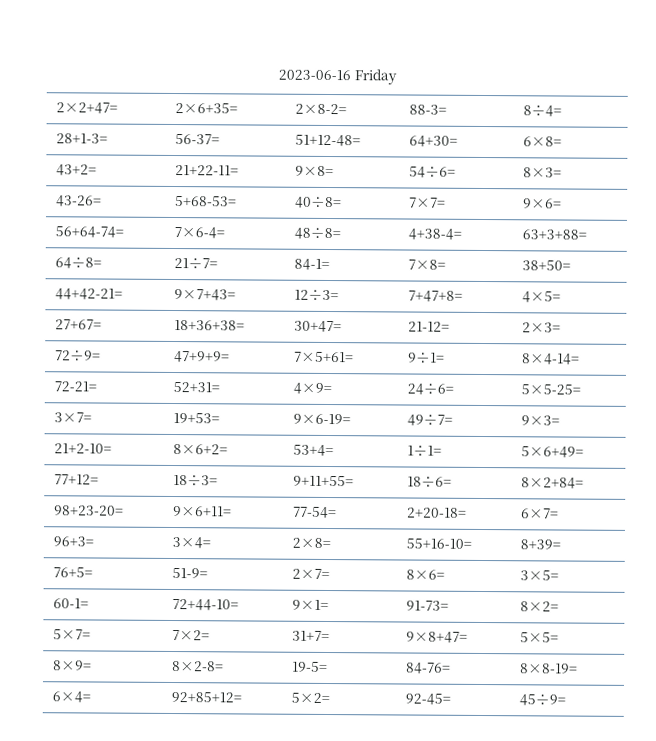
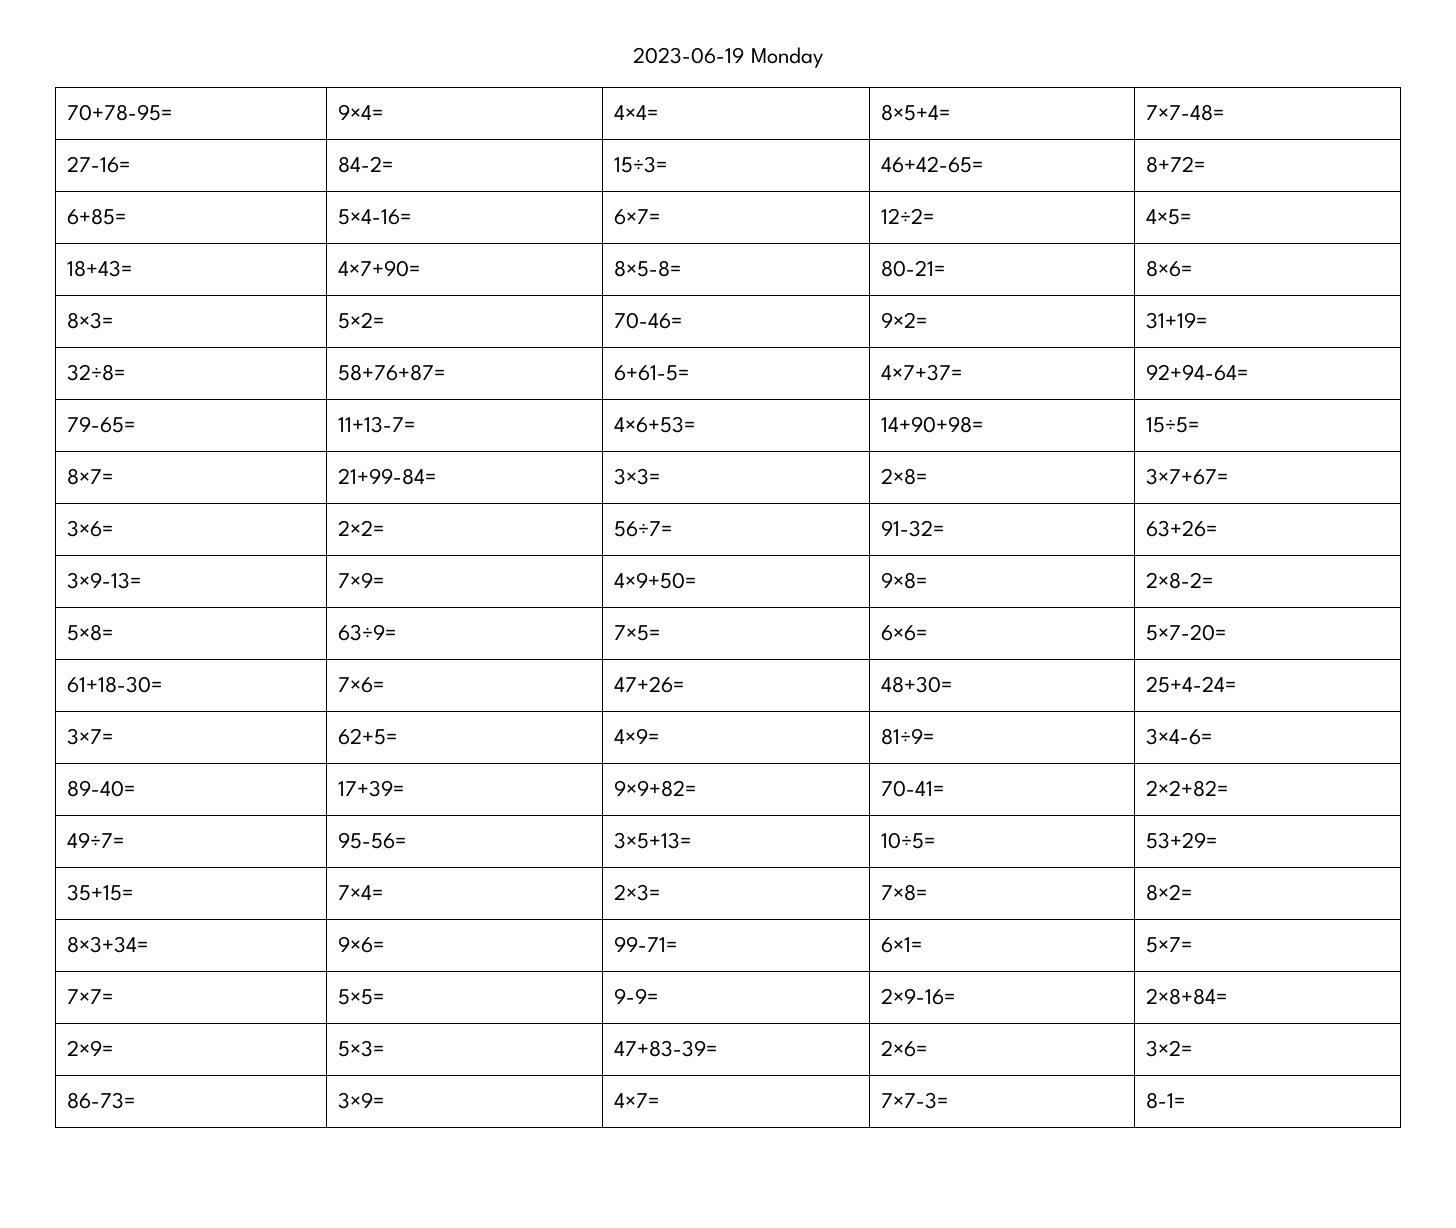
- 2023-06-16 Friday
- 2×2+47= | 2×6+35= | 2×8-2= | 88-3= | 8÷4=
- 28+1-3= | 56-37= | 51+12-48= | 64+30= | 6×8=
- 43+2= | 21+22-11= | 9×8= | 54÷6= | 8×3=
- 43-26= | 5+68-53= | 40÷8= | 7×7= | 9×6=
- 56+64-74= | 7×6-4= | 48÷8= | 4+38-4= | 63+3+88=
- 64÷8= | 21÷7= | 84-1= | 7×8= | 38+50=
- 44+42-21= | 9×7+43= | 12÷3= | 7+47+8= | 4×5=
- 27+67= | 18+36+38= | 30+47= | 21-12= | 2×3=
- 72÷9= | 47+9+9= | 7×5+61= | 9÷1= | 8×4-14=
- 72-21= | 52+31= | 4×9= | 24÷6= | 5×5-25=
- 3×7= | 19+53= | 9×6-19= | 49÷7= | 9×3=
- 21+2-10= | 8×6+2= | 53+4= | 1÷1= | 5×6+49=
- 77+12= | 18÷3= | 9+11+55= | 18÷6= | 8×2+84=
- 98+23-20= | 9×6+11= | 77-54= | 2+20-18= | 6×7=
- 96+3= | 3×4= | 2×8= | 55+16-10= | 8+39=
- 76+5= | 51-9= | 2×7= | 8×6= | 3×5=
- 60-1= | 72+44-10= | 9×1= | 91-73= | 8×2=
- 5×7= | 7×2= | 31+7= | 9×8+47= | 5×5=
- 8×9= | 8×2-8= | 19-5= | 84-76= | 8×8-19=
- 6×4= | 92+85+12= | 5×2= | 92-45= | 45÷9=
+ 2023-06-19 Monday
+ 70+78-95= | 9×4= | 4×4= | 8×5+4= | 7×7-48=
+ 27-16= | 84-2= | 15÷3= | 46+42-65= | 8+72=
+ 6+85= | 5×4-16= | 6×7= | 12÷2= | 4×5=
+ 18+43= | 4×7+90= | 8×5-8= | 80-21= | 8×6=
+ 8×3= | 5×2= | 70-46= | 9×2= | 31+19=
+ 32÷8= | 58+76+87= | 6+61-5= | 4×7+37= | 92+94-64=
+ 79-65= | 11+13-7= | 4×6+53= | 14+90+98= | 15÷5=
+ 8×7= | 21+99-84= | 3×3= | 2×8= | 3×7+67=
+ 3×6= | 2×2= | 56÷7= | 91-32= | 63+26=
+ 3×9-13= | 7×9= | 4×9+50= | 9×8= | 2×8-2=
+ 5×8= | 63÷9= | 7×5= | 6×6= | 5×7-20=
+ 61+18-30= | 7×6= | 47+26= | 48+30= | 25+4-24=
+ 3×7= | 62+5= | 4×9= | 81÷9= | 3×4-6=
+ 89-40= | 17+39= | 9×9+82= | 70-41= | 2×2+82=
+ 49÷7= | 95-56= | 3×5+13= | 10÷5= | 53+29=
+ 35+15= | 7×4= | 2×3= | 7×8= | 8×2=
+ 8×3+34= | 9×6= | 99-71= | 6×1= | 5×7=
+ 7×7= | 5×5= | 9-9= | 2×9-16= | 2×8+84=
+ 2×9= | 5×3= | 47+83-39= | 2×6= | 3×2=
+ 86-73= | 3×9= | 4×7= | 7×7-3= | 8-1=

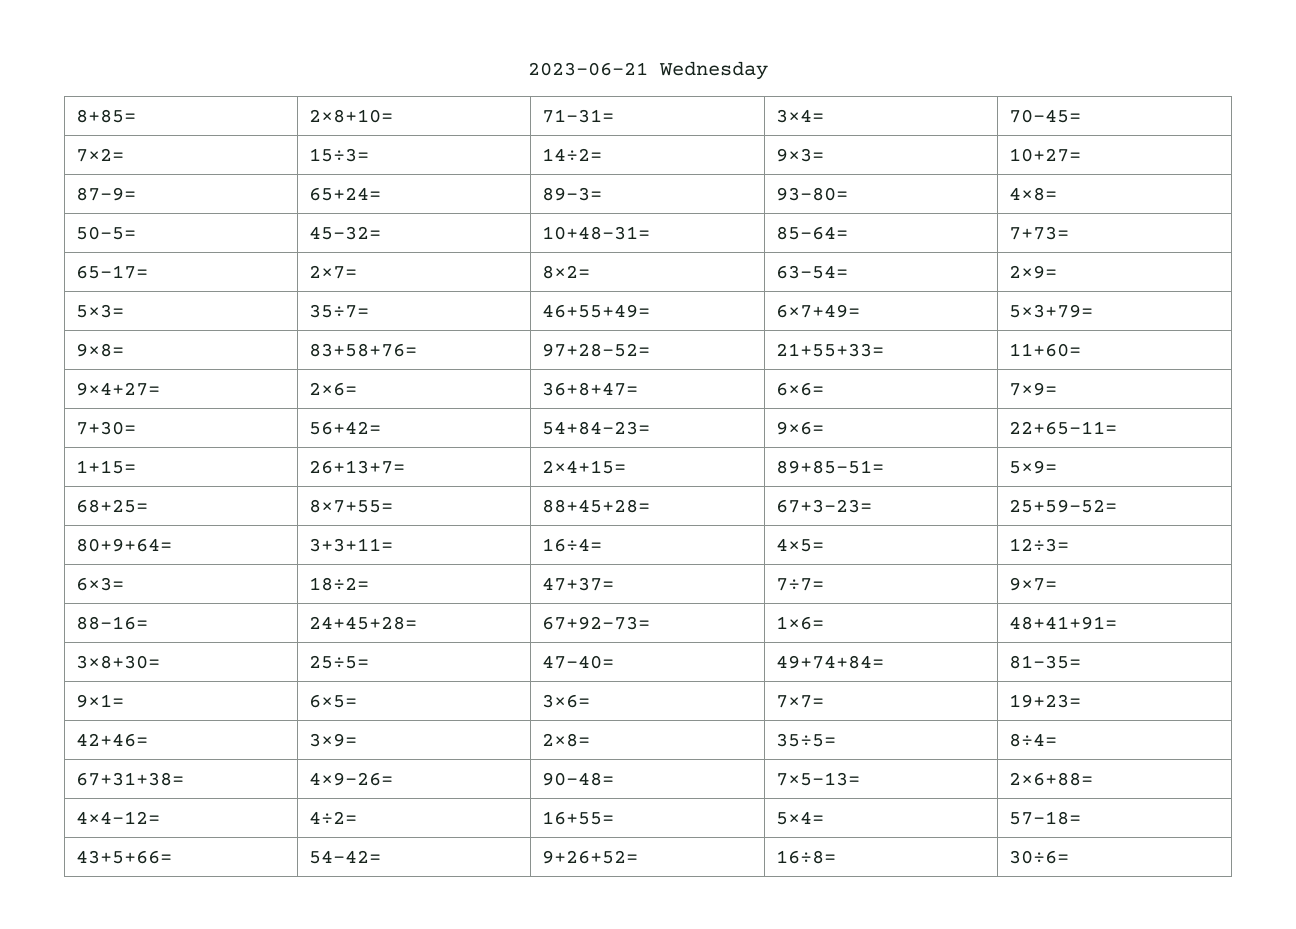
- 2023-06-19 Monday
- 70+78-95= | 9×4= | 4×4= | 8×5+4= | 7×7-48=
- 27-16= | 84-2= | 15÷3= | 46+42-65= | 8+72=
- 6+85= | 5×4-16= | 6×7= | 12÷2= | 4×5=
- 18+43= | 4×7+90= | 8×5-8= | 80-21= | 8×6=
- 8×3= | 5×2= | 70-46= | 9×2= | 31+19=
- 32÷8= | 58+76+87= | 6+61-5= | 4×7+37= | 92+94-64=
- 79-65= | 11+13-7= | 4×6+53= | 14+90+98= | 15÷5=
- 8×7= | 21+99-84= | 3×3= | 2×8= | 3×7+67=
- 3×6= | 2×2= | 56÷7= | 91-32= | 63+26=
- 3×9-13= | 7×9= | 4×9+50= | 9×8= | 2×8-2=
- 5×8= | 63÷9= | 7×5= | 6×6= | 5×7-20=
- 61+18-30= | 7×6= | 47+26= | 48+30= | 25+4-24=
- 3×7= | 62+5= | 4×9= | 81÷9= | 3×4-6=
- 89-40= | 17+39= | 9×9+82= | 70-41= | 2×2+82=
- 49÷7= | 95-56= | 3×5+13= | 10÷5= | 53+29=
- 35+15= | 7×4= | 2×3= | 7×8= | 8×2=
- 8×3+34= | 9×6= | 99-71= | 6×1= | 5×7=
- 7×7= | 5×5= | 9-9= | 2×9-16= | 2×8+84=
- 2×9= | 5×3= | 47+83-39= | 2×6= | 3×2=
- 86-73= | 3×9= | 4×7= | 7×7-3= | 8-1=
+ 2023-06-21 Wednesday
+ 8+85= | 2×8+10= | 71-31= | 3×4= | 70-45=
+ 7×2= | 15÷3= | 14÷2= | 9×3= | 10+27=
+ 87-9= | 65+24= | 89-3= | 93-80= | 4×8=
+ 50-5= | 45-32= | 10+48-31= | 85-64= | 7+73=
+ 65-17= | 2×7= | 8×2= | 63-54= | 2×9=
+ 5×3= | 35÷7= | 46+55+49= | 6×7+49= | 5×3+79=
+ 9×8= | 83+58+76= | 97+28-52= | 21+55+33= | 11+60=
+ 9×4+27= | 2×6= | 36+8+47= | 6×6= | 7×9=
+ 7+30= | 56+42= | 54+84-23= | 9×6= | 22+65-11=
+ 1+15= | 26+13+7= | 2×4+15= | 89+85-51= | 5×9=
+ 68+25= | 8×7+55= | 88+45+28= | 67+3-23= | 25+59-52=
+ 80+9+64= | 3+3+11= | 16÷4= | 4×5= | 12÷3=
+ 6×3= | 18÷2= | 47+37= | 7÷7= | 9×7=
+ 88-16= | 24+45+28= | 67+92-73= | 1×6= | 48+41+91=
+ 3×8+30= | 25÷5= | 47-40= | 49+74+84= | 81-35=
+ 9×1= | 6×5= | 3×6= | 7×7= | 19+23=
+ 42+46= | 3×9= | 2×8= | 35÷5= | 8÷4=
+ 67+31+38= | 4×9-26= | 90-48= | 7×5-13= | 2×6+88=
+ 4×4-12= | 4÷2= | 16+55= | 5×4= | 57-18=
+ 43+5+66= | 54-42= | 9+26+52= | 16÷8= | 30÷6=

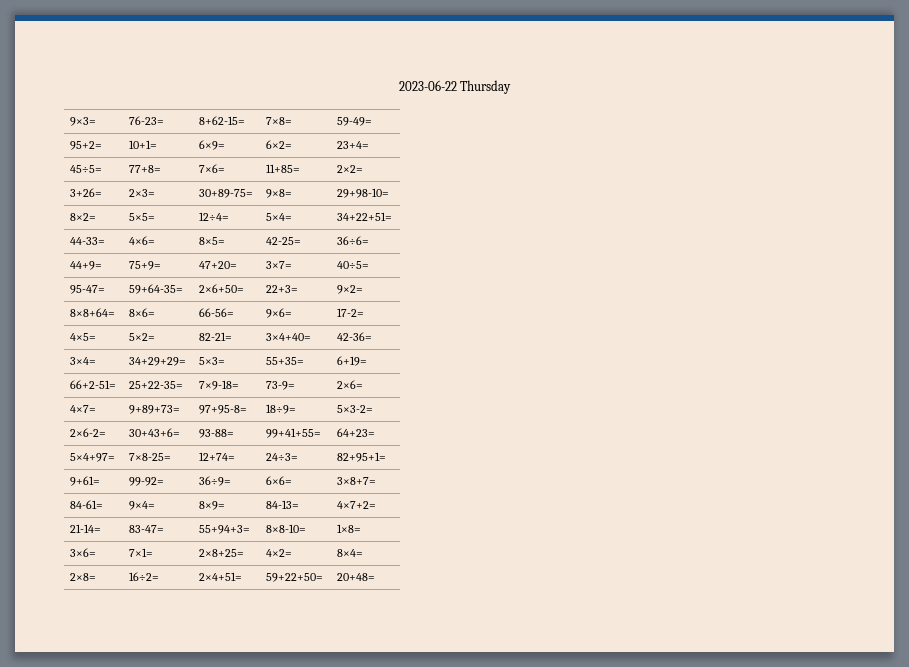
- 2023-06-21 Wednesday
- 8+85= | 2×8+10= | 71-31= | 3×4= | 70-45=
- 7×2= | 15÷3= | 14÷2= | 9×3= | 10+27=
- 87-9= | 65+24= | 89-3= | 93-80= | 4×8=
- 50-5= | 45-32= | 10+48-31= | 85-64= | 7+73=
- 65-17= | 2×7= | 8×2= | 63-54= | 2×9=
- 5×3= | 35÷7= | 46+55+49= | 6×7+49= | 5×3+79=
- 9×8= | 83+58+76= | 97+28-52= | 21+55+33= | 11+60=
- 9×4+27= | 2×6= | 36+8+47= | 6×6= | 7×9=
- 7+30= | 56+42= | 54+84-23= | 9×6= | 22+65-11=
- 1+15= | 26+13+7= | 2×4+15= | 89+85-51= | 5×9=
- 68+25= | 8×7+55= | 88+45+28= | 67+3-23= | 25+59-52=
- 80+9+64= | 3+3+11= | 16÷4= | 4×5= | 12÷3=
- 6×3= | 18÷2= | 47+37= | 7÷7= | 9×7=
- 88-16= | 24+45+28= | 67+92-73= | 1×6= | 48+41+91=
- 3×8+30= | 25÷5= | 47-40= | 49+74+84= | 81-35=
- 9×1= | 6×5= | 3×6= | 7×7= | 19+23=
- 42+46= | 3×9= | 2×8= | 35÷5= | 8÷4=
- 67+31+38= | 4×9-26= | 90-48= | 7×5-13= | 2×6+88=
- 4×4-12= | 4÷2= | 16+55= | 5×4= | 57-18=
- 43+5+66= | 54-42= | 9+26+52= | 16÷8= | 30÷6=
+ 2023-06-22 Thursday
+ 9×3= | 76-23= | 8+62-15= | 7×8= | 59-49=
+ 95+2= | 10+1= | 6×9= | 6×2= | 23+4=
+ 45÷5= | 77+8= | 7×6= | 11+85= | 2×2=
+ 3+26= | 2×3= | 30+89-75= | 9×8= | 29+98-10=
+ 8×2= | 5×5= | 12÷4= | 5×4= | 34+22+51=
+ 44-33= | 4×6= | 8×5= | 42-25= | 36÷6=
+ 44+9= | 75+9= | 47+20= | 3×7= | 40÷5=
+ 95-47= | 59+64-35= | 2×6+50= | 22+3= | 9×2=
+ 8×8+64= | 8×6= | 66-56= | 9×6= | 17-2=
+ 4×5= | 5×2= | 82-21= | 3×4+40= | 42-36=
+ 3×4= | 34+29+29= | 5×3= | 55+35= | 6+19=
+ 66+2-51= | 25+22-35= | 7×9-18= | 73-9= | 2×6=
+ 4×7= | 9+89+73= | 97+95-8= | 18÷9= | 5×3-2=
+ 2×6-2= | 30+43+6= | 93-88= | 99+41+55= | 64+23=
+ 5×4+97= | 7×8-25= | 12+74= | 24÷3= | 82+95+1=
+ 9+61= | 99-92= | 36÷9= | 6×6= | 3×8+7=
+ 84-61= | 9×4= | 8×9= | 84-13= | 4×7+2=
+ 21-14= | 83-47= | 55+94+3= | 8×8-10= | 1×8=
+ 3×6= | 7×1= | 2×8+25= | 4×2= | 8×4=
+ 2×8= | 16÷2= | 2×4+51= | 59+22+50= | 20+48=

